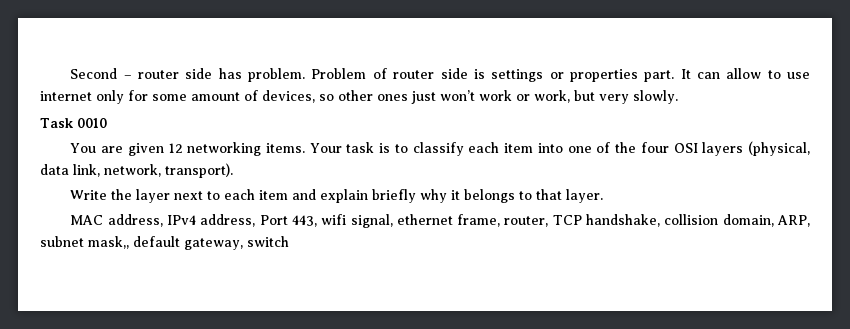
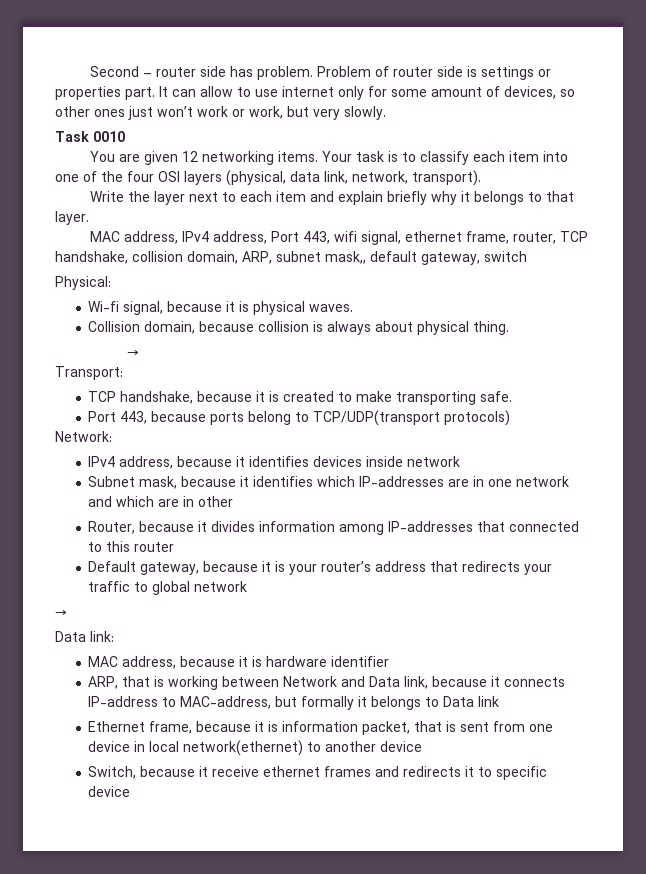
+ Physical:
+ Wi-fi signal, because it is physical waves.
+ Collision domain, because collision is always about physical thing.
+ →
+ Transport:
+ TCP handshake, because it is created to make transporting safe.
+ Port 443, because ports belong to TCP/UDP(transport protocols)
+ Network:
+ IPv4 address, because it identifies devices inside network
+ Subnet mask, because it identifies which IP-addresses are in one network and which are in other
+ Router, because it divides information among IP-addresses that connected to this router
+ Default gateway, because it is your router’s address that redirects your traffic to global network
+ →
+ Data link:
+ MAC address, because it is hardware identifier
+ ARP, that is working between Network and Data link, because it connects IP-address to MAC-address, but formally it belongs to Data link
+ Ethernet frame, because it is information packet, that is sent from one device in local network(ethernet) to another device
+ Switch, because it receive ethernet frames and redirects it to specific device

